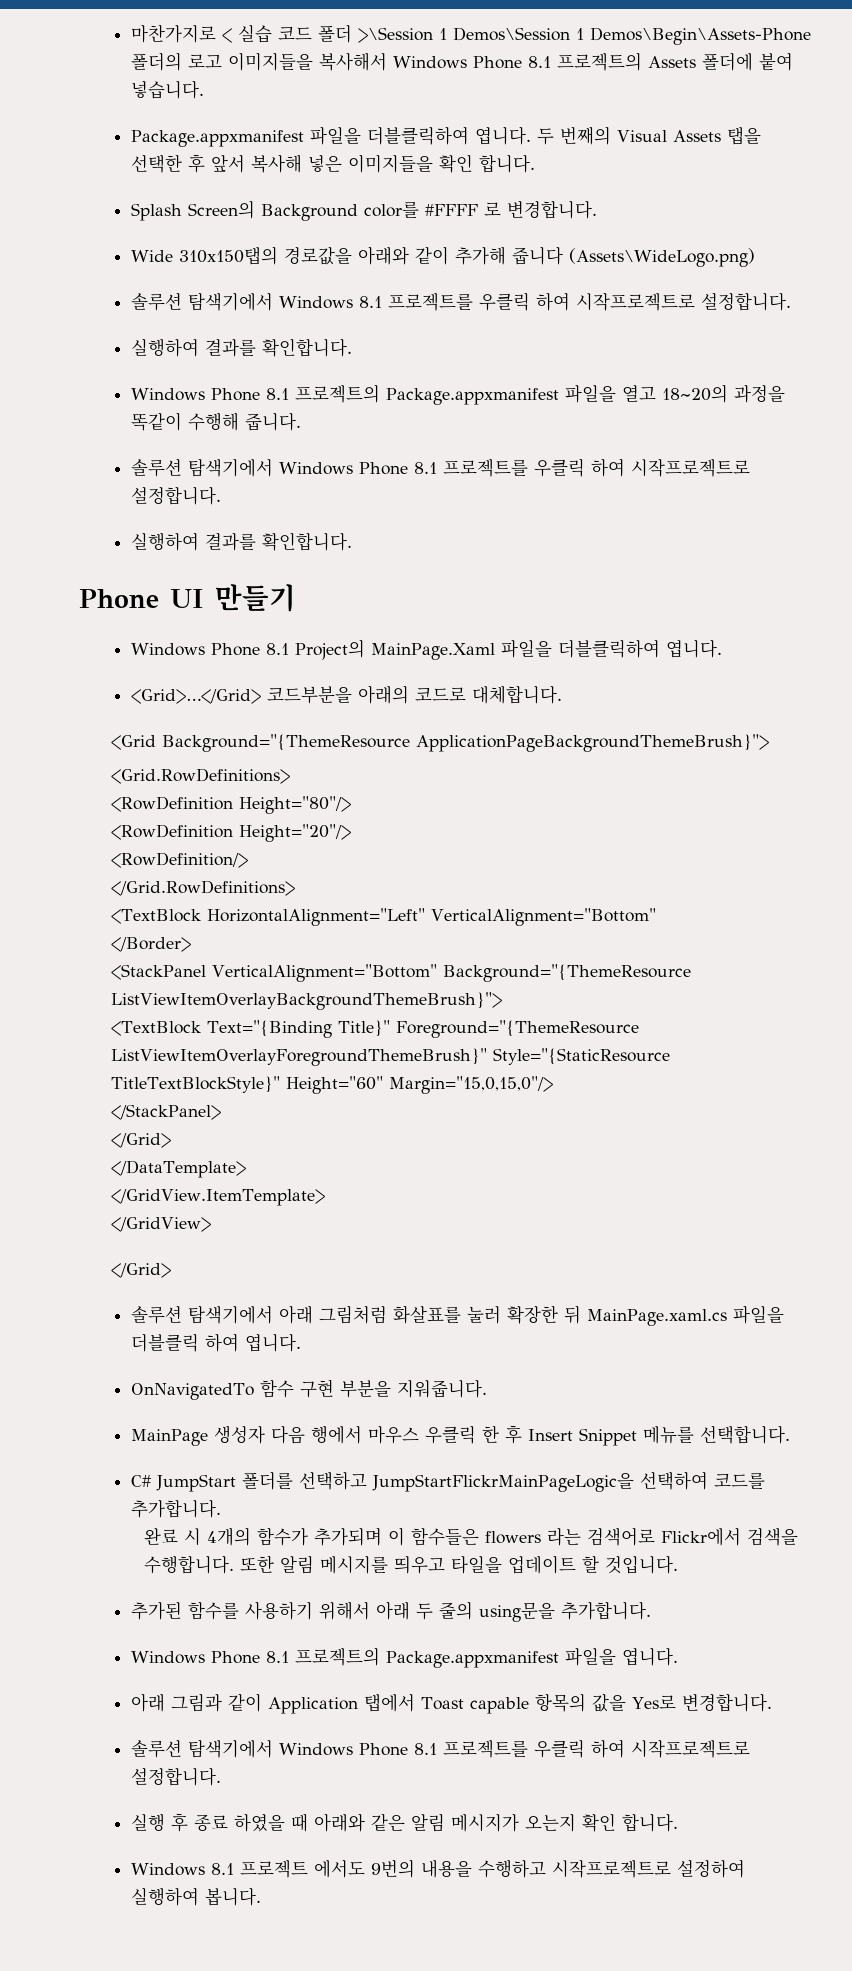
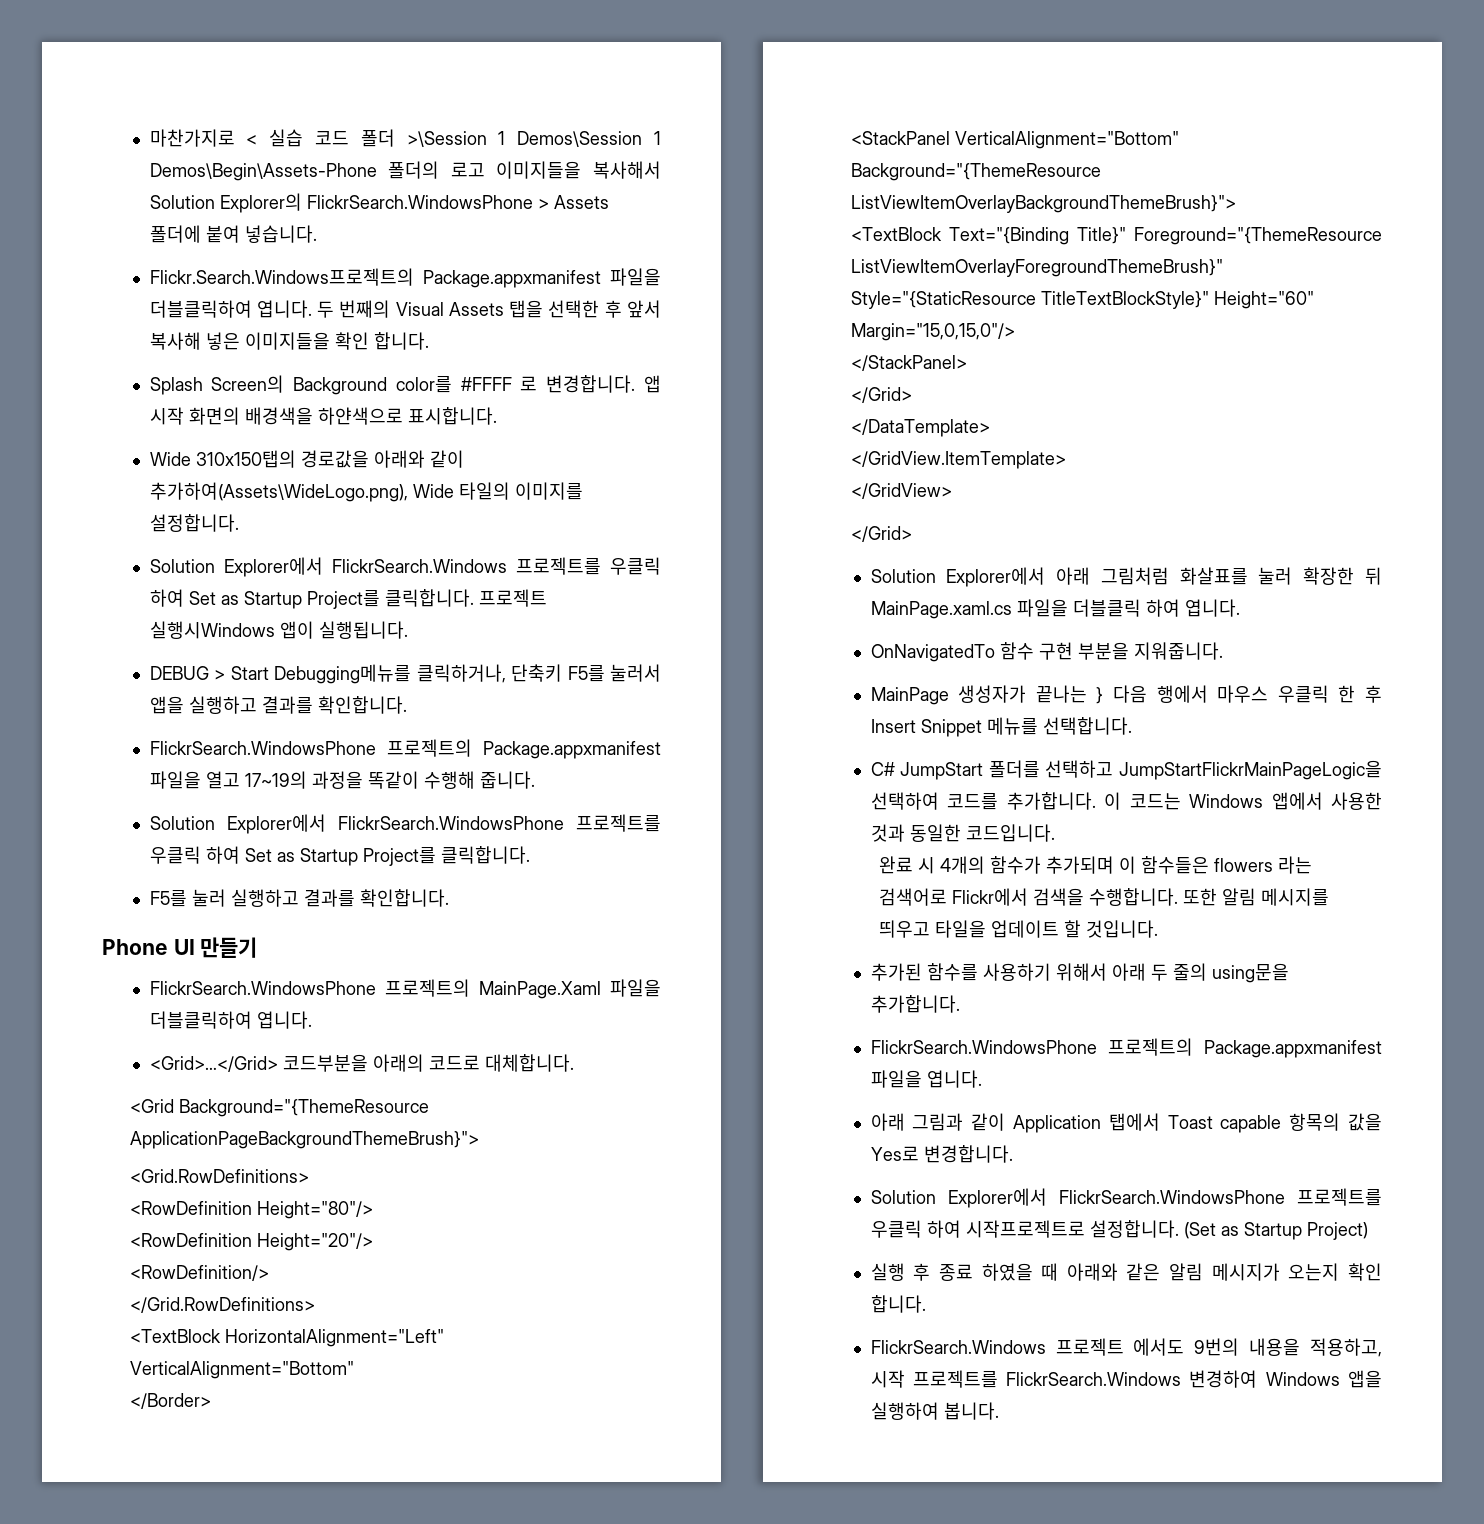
- 마찬가지로 < 실습 코드 폴더 >\Session 1 Demos\Session 1 Demos\Begin\Assets-Phone 폴더의 로고 이미지들을 복사해서 Windows Phone 8.1 프로젝트의 Assets 폴더에 붙여 넣습니다.
+ 마찬가지로 < 실습 코드 폴더 >\Session 1 Demos\Session 1 Demos\Begin\Assets-Phone 폴더의 로고 이미지들을 복사해서 Solution Explorer의 FlickrSearch.WindowsPhone > Assets 폴더에 붙여 넣습니다.
- Package.appxmanifest 파일을 더블클릭하여 엽니다.
+ Flickr.Search.Windows프로젝트의 Package.appxmanifest 파일을 더블클릭하여 엽니다.
+ 앱 시작 화면의 배경색을 하얀색으로 표시합니다.
- Wide 310x150탭의 경로값을 아래와 같이 추가해 줍니다 (Assets\WideLogo.png)
- 솔루션 탐색기에서 Windows 8.1 프로젝트를 우클릭 하여 시작프로젝트로 설정합니다.
- 실행하여 결과를 확인합니다.
- Windows Phone 8.1 프로젝트의 Package.appxmanifest 파일을 열고 18~20의 과정을 똑같이 수행해 줍니다.
- 솔루션 탐색기에서 Windows Phone 8.1 프로젝트를 우클릭 하여 시작프로젝트로 설정합니다.
- 실행하여 결과를 확인합니다.
+ Wide 310x150탭의 경로값을 아래와 같이 추가하여(Assets\WideLogo.png), Wide 타일의 이미지를 설정합니다.
+ Solution Explorer에서 FlickrSearch.Windows 프로젝트를 우클릭 하여 Set as Startup Project를 클릭합니다. 프로젝트 실행시Windows 앱이 실행됩니다.
+ DEBUG > Start Debugging메뉴를 클릭하거나, 단축키 F5를 눌러서 앱을 실행하고 결과를 확인합니다.
+ FlickrSearch.WindowsPhone 프로젝트의 Package.appxmanifest 파일을 열고 17~19의 과정을 똑같이 수행해 줍니다.
+ Solution Explorer에서 FlickrSearch.WindowsPhone 프로젝트를 우클릭 하여 Set as Startup Project를 클릭합니다.
+ F5를 눌러 실행하고 결과를 확인합니다.
- Windows Phone 8.1 Project의 MainPage.Xaml 파일을 더블클릭하여 엽니다.
+ FlickrSearch.WindowsPhone 프로젝트의 MainPage.Xaml 파일을 더블클릭하여 엽니다.
- 솔루션 탐색기에서 아래 그림처럼 화살표를 눌러 확장한 뒤 MainPage.xaml.cs 파일을 더블클릭 하여 엽니다.
+ Solution Explorer에서 아래 그림처럼 화살표를 눌러 확장한 뒤 MainPage.xaml.cs 파일을 더블클릭 하여 엽니다.
- MainPage 생성자 다음 행에서 마우스 우클릭 한 후 Insert Snippet 메뉴를 선택합니다.
+ MainPage 생성자가 끝나는 } 다음 행에서 마우스 우클릭 한 후 Insert Snippet 메뉴를 선택합니다.
+ 이 코드는 Windows 앱에서 사용한 것과 동일한 코드입니다.
- Windows Phone 8.1 프로젝트의 Package.appxmanifest 파일을 엽니다.
+ FlickrSearch.WindowsPhone 프로젝트의 Package.appxmanifest 파일을 엽니다.
  아래 그림과 같이 Application 탭에서 Toast capable 항목의 값을 Yes로 변경합니다.
- 솔루션 탐색기에서 Windows Phone 8.1 프로젝트를 우클릭 하여 시작프로젝트로 설정합니다.
+ Solution Explorer에서 FlickrSearch.WindowsPhone 프로젝트를 우클릭 하여 시작프로젝트로 설정합니다. (Set as Startup Project)
- Windows 8.1 프로젝트 에서도 9번의 내용을 수행하고 시작프로젝트로 설정하여 실행하여 봅니다.
+ FlickrSearch.Windows 프로젝트 에서도 9번의 내용을 적용하고, 시작 프로젝트를 FlickrSearch.Windows 변경하여 Windows 앱을 실행하여 봅니다.

